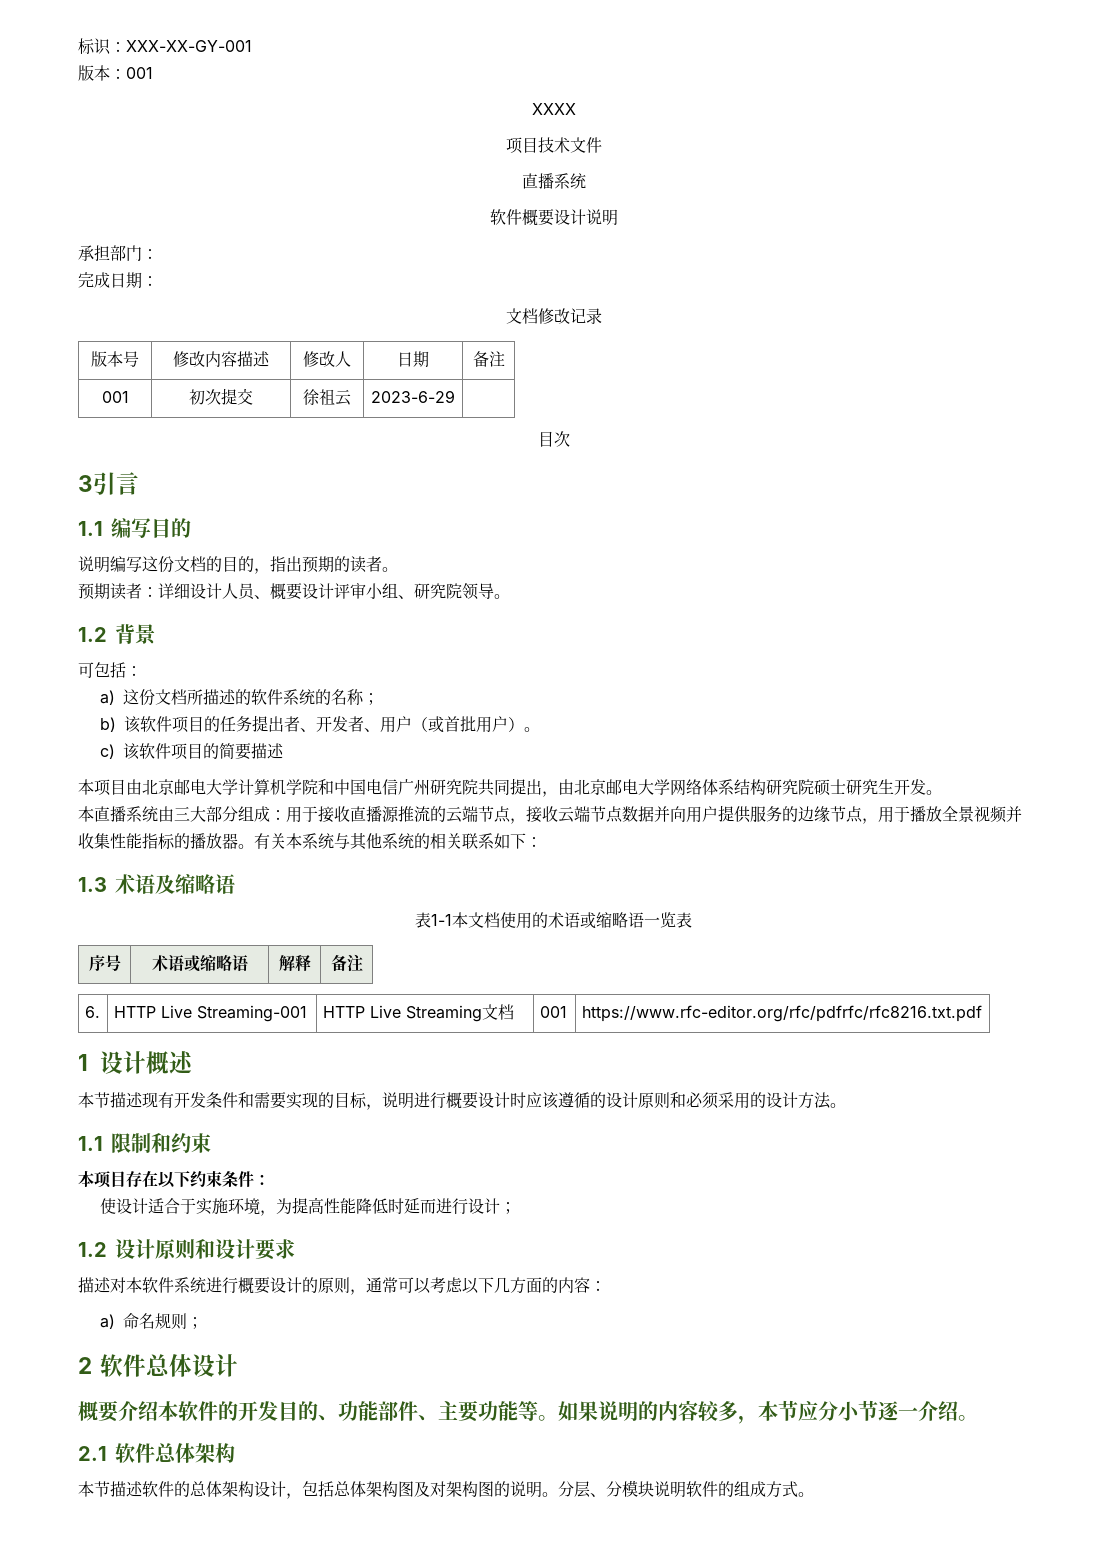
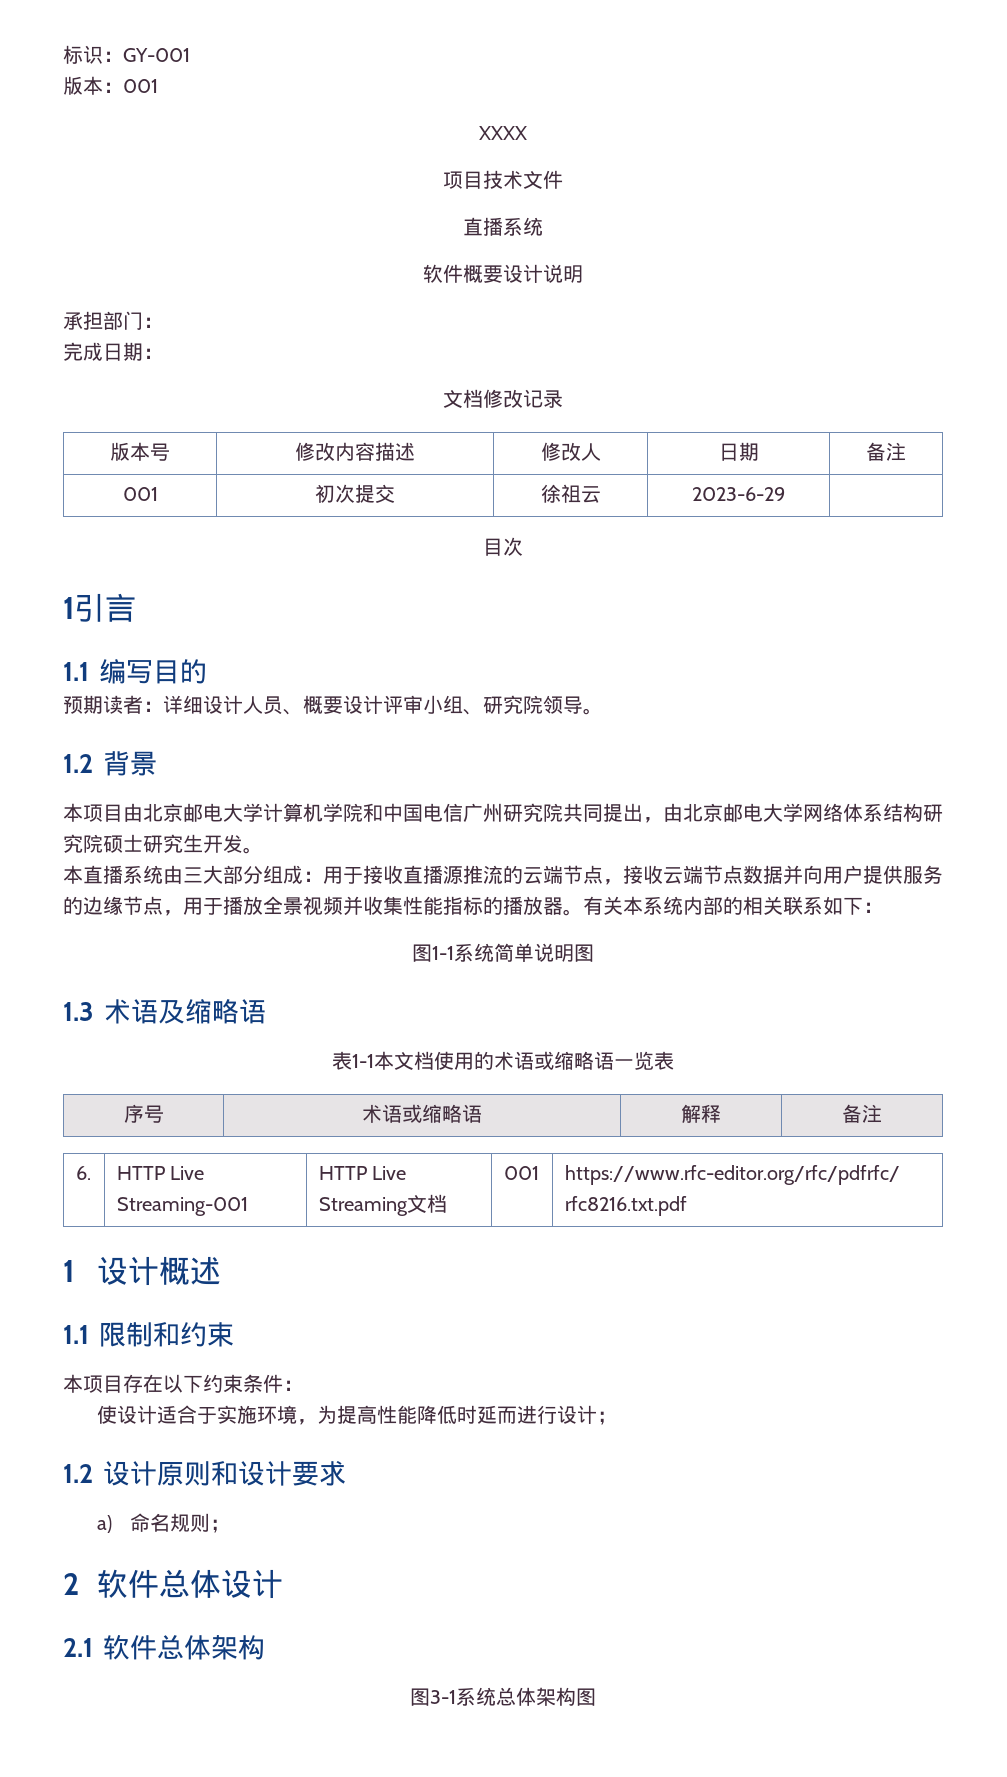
- 标识：XXX-XX-GY-001
+ 标识：GY-001
- 3引言
+ 1引言
- 说明编写这份文档的目的，指出预期的读者。
- 可包括：
- a)这份文档所描述的软件系统的名称；
- b)该软件项目的任务提出者、开发者、用户（或首批用户）。
- c)该软件项目的简要描述
- 有关本系统与其他系统的相关联系如下：
+ 有关本系统内部的相关联系如下：
+ 图1-1系统简单说明图
- 本节描述现有开发条件和需要实现的目标，说明进行概要设计时应该遵循的设计原则和必须采用的设计方法。
- 描述对本软件系统进行概要设计的原则，通常可以考虑以下几方面的内容：
- 概要介绍本软件的开发目的、功能部件、主要功能等。如果说明的内容较多，本节应分小节逐一介绍。
  2.1软件总体架构
- 本节描述软件的总体架构设计，包括总体架构图及对架构图的说明。分层、分模块说明软件的组成方式。
+ 图3-1系统总体架构图

